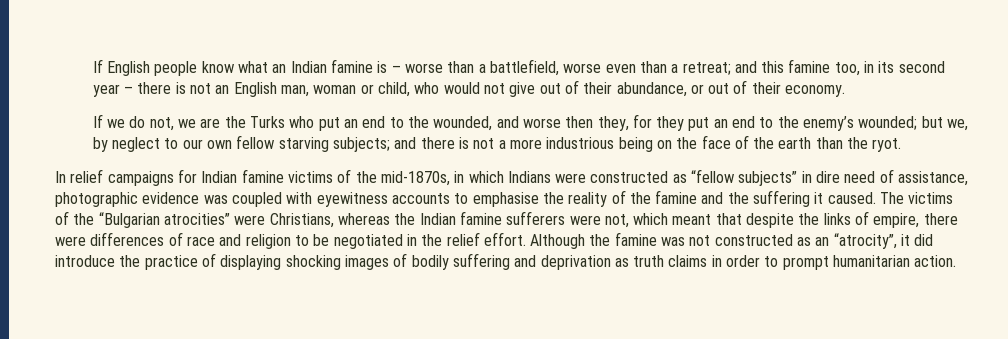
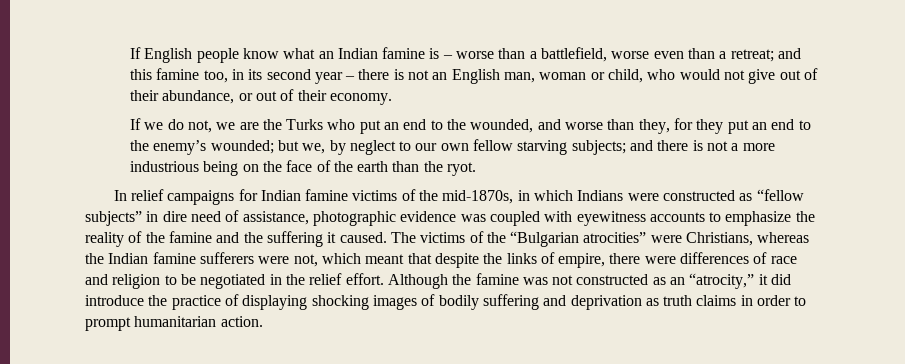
- If we do not, we are the Turks who put an end to the wounded, and worse then they, for they put an end to the enemy’s wounded; but we, by neglect to our own fellow starving subjects; and there is not a more industrious being on the face of the earth than the ryot.
+ If we do not, we are the Turks who put an end to the wounded, and worse than they, for they put an end to the enemy’s wounded; but we, by neglect to our own fellow starving subjects; and there is not a more industrious being on the face of the earth than the ryot.
- In relief campaigns for Indian famine victims of the mid-1870s, in which Indians were constructed as “fellow subjects” in dire need of assistance, photographic evidence was coupled with eyewitness accounts to emphasise the reality of the famine and the suffering it caused.
+ In relief campaigns for Indian famine victims of the mid-1870s, in which Indians were constructed as “fellow subjects” in dire need of assistance, photographic evidence was coupled with eyewitness accounts to emphasize the reality of the famine and the suffering it caused.
- Although the famine was not constructed as an “atrocity”, it did introduce the practice of displaying shocking images of bodily suffering and deprivation as truth claims in order to prompt humanitarian action.
+ Although the famine was not constructed as an “atrocity,” it did introduce the practice of displaying shocking images of bodily suffering and deprivation as truth claims in order to prompt humanitarian action.

